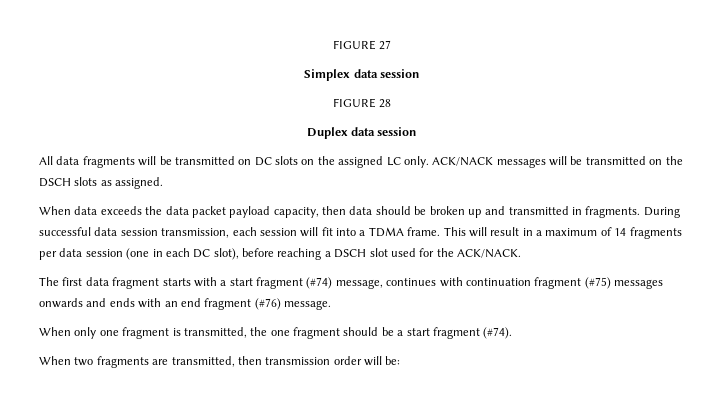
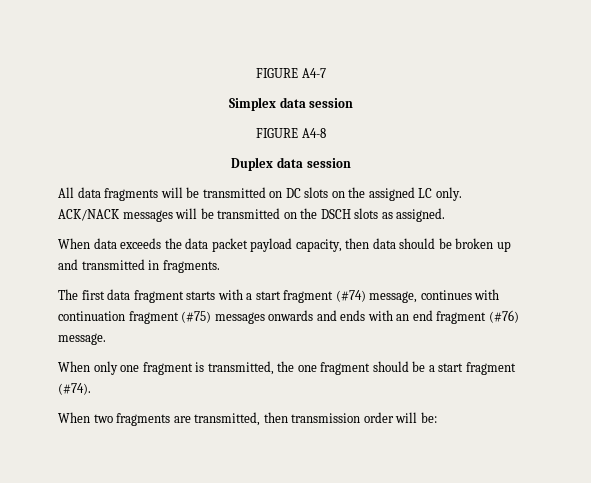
- FIGURE 27
+ FIGURE A4-7
- FIGURE 28
+ FIGURE A4-8
- During successful data session transmission, each session will fit into a TDMA frame. This will result in a maximum of 14 fragments per data session (one in each DC slot), before reaching a DSCH slot used for the ACK/NACK.

